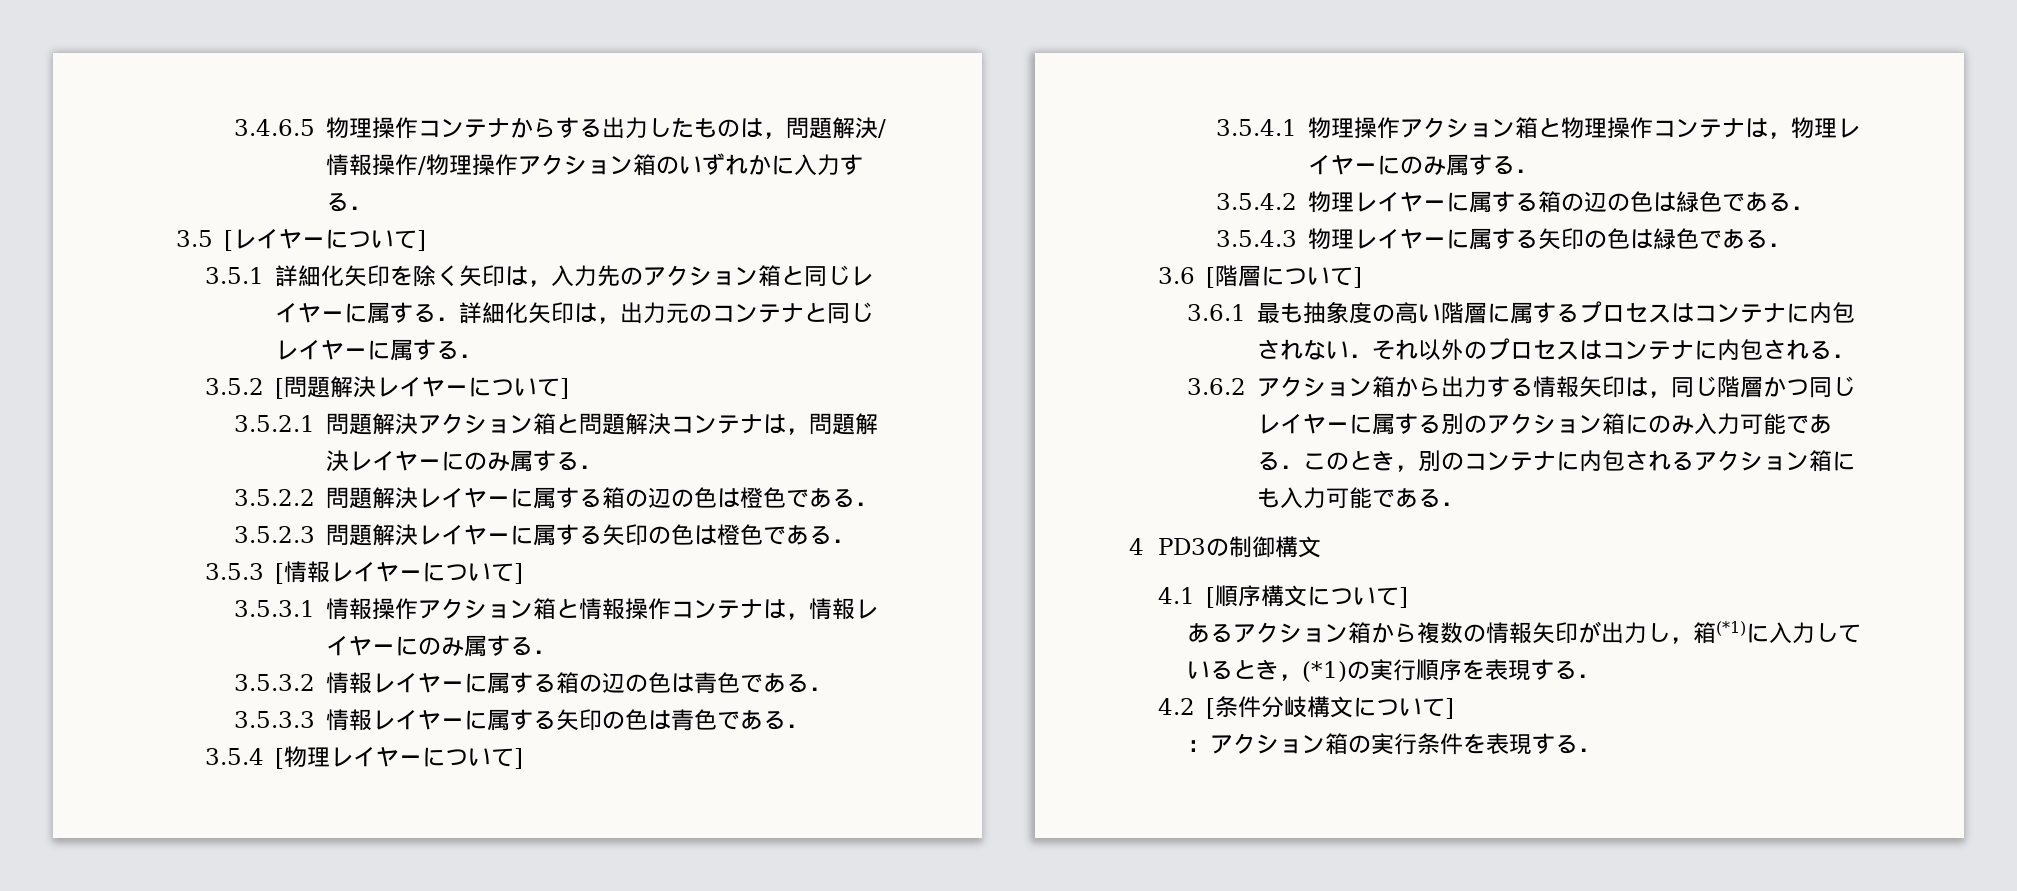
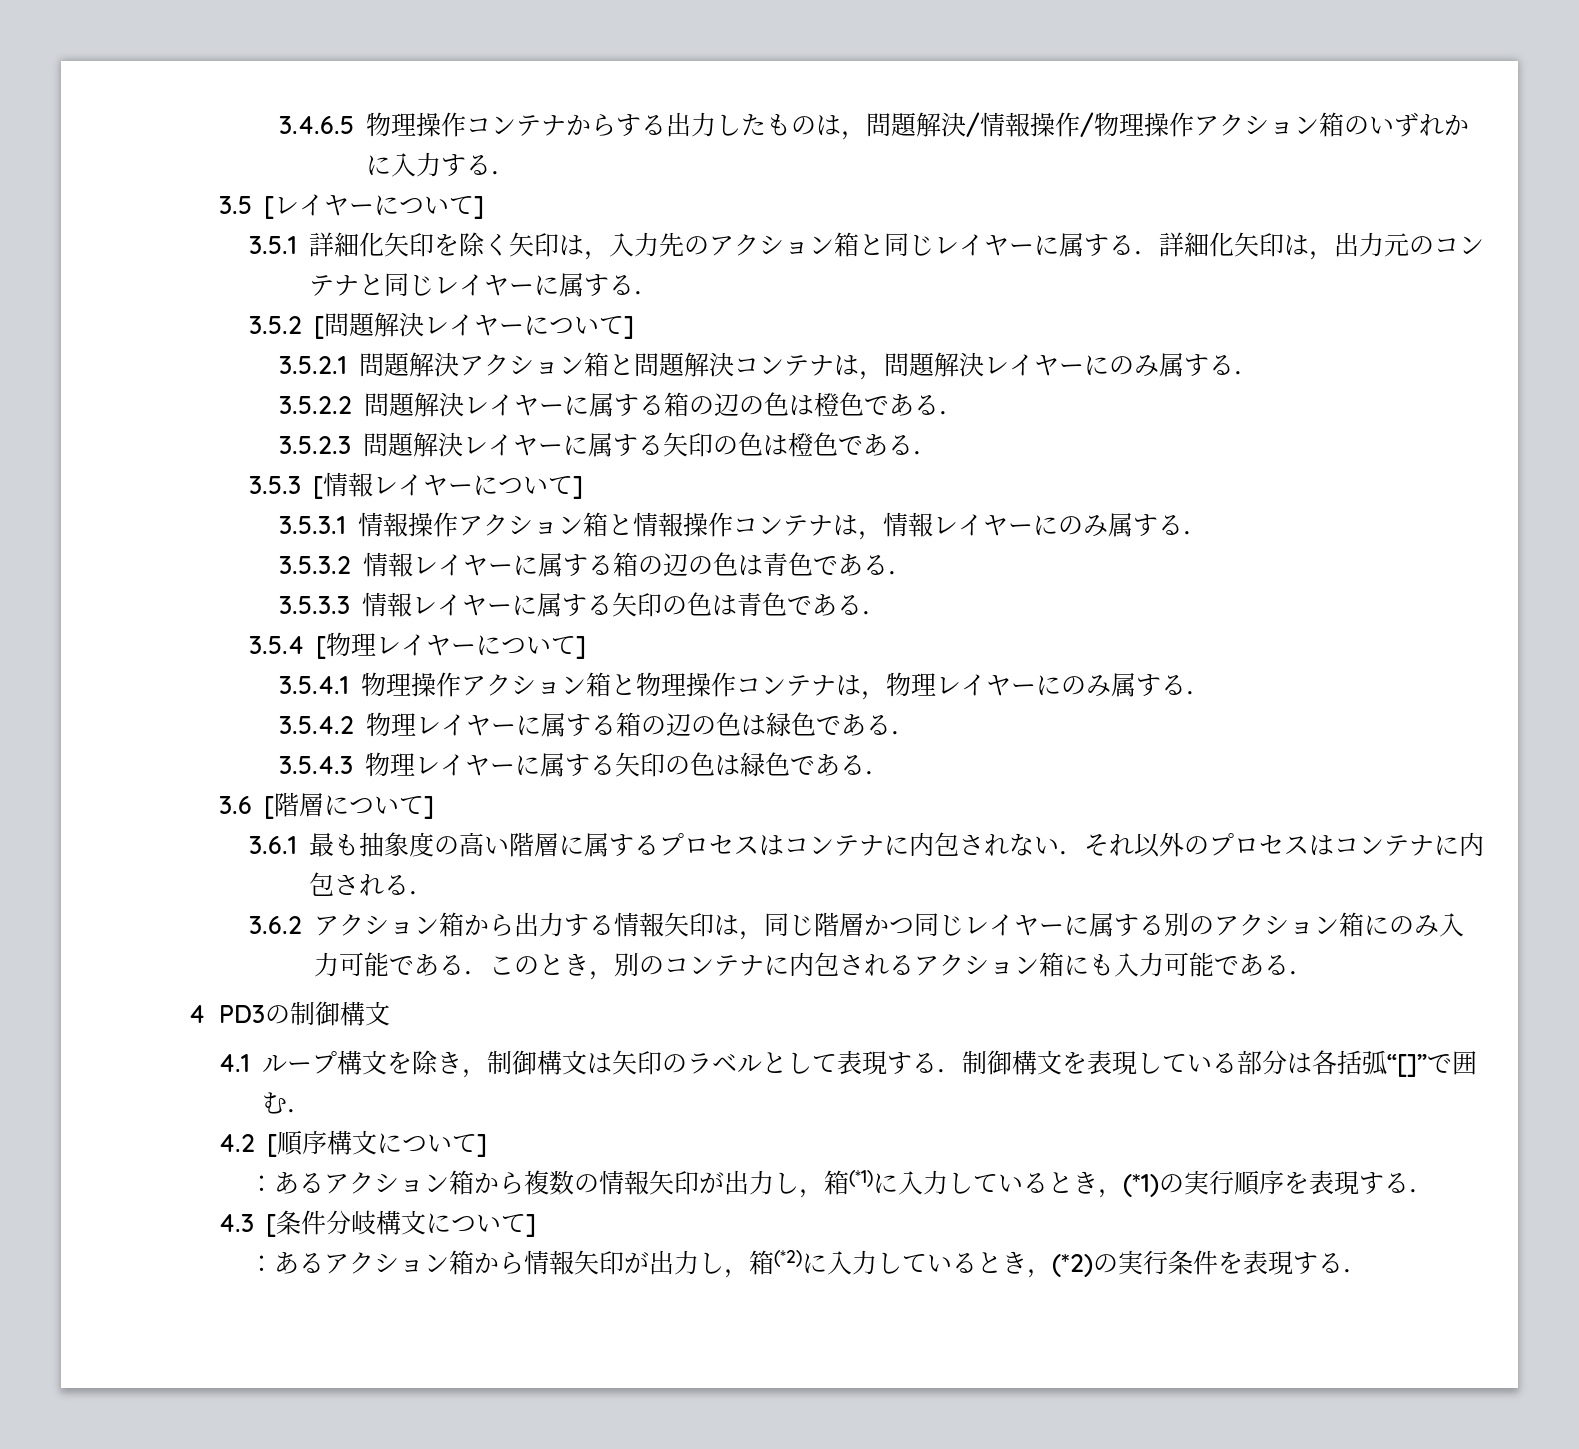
- 4.1 [順序構文について]
+ 4.1ループ構文を除き，制御構文は矢印のラベルとして表現する．制御構文を表現している部分は各括弧“[]”で囲む．
+ 4.2 [順序構文について]
- あるアクション箱から複数の情報矢印が出力し，箱(*1)に入力しているとき，(*1)の実行順序を表現する．
+ ：あるアクション箱から複数の情報矢印が出力し，箱(*1)に入力しているとき，(*1)の実行順序を表現する．
- 4.2 [条件分岐構文について]
+ 4.3 [条件分岐構文について]
- ：アクション箱の実行条件を表現する．
+ ：あるアクション箱から情報矢印が出力し，箱(*2)に入力しているとき，(*2)の実行条件を表現する．

